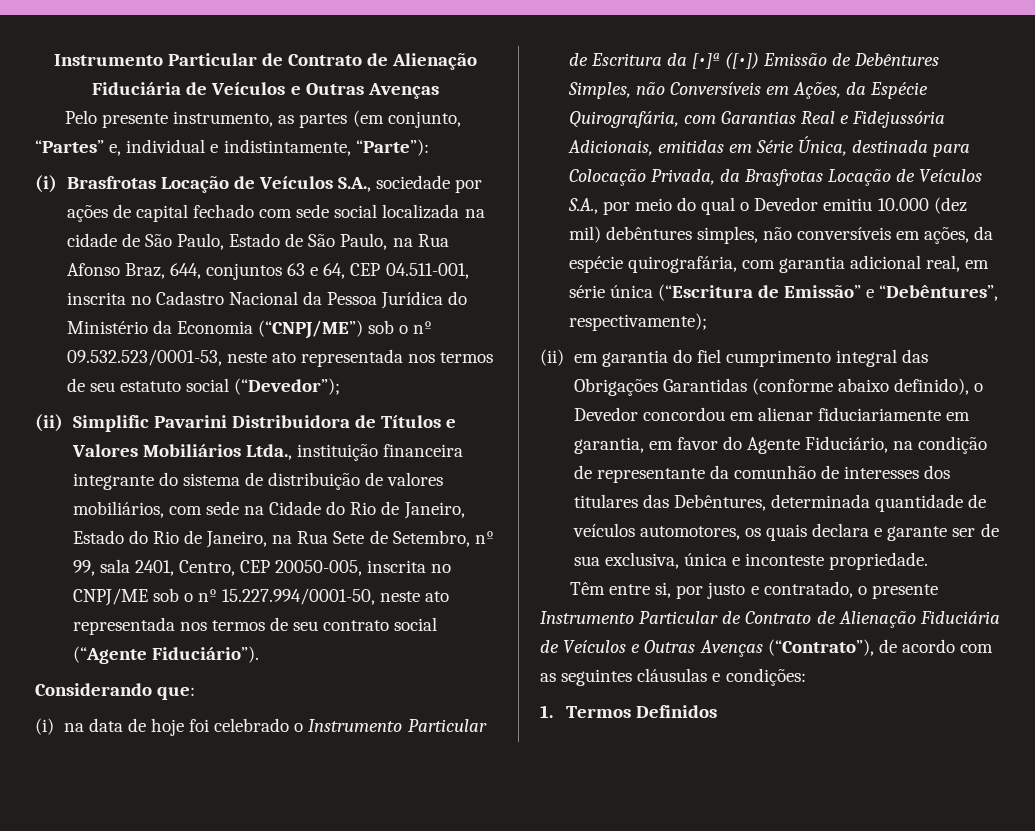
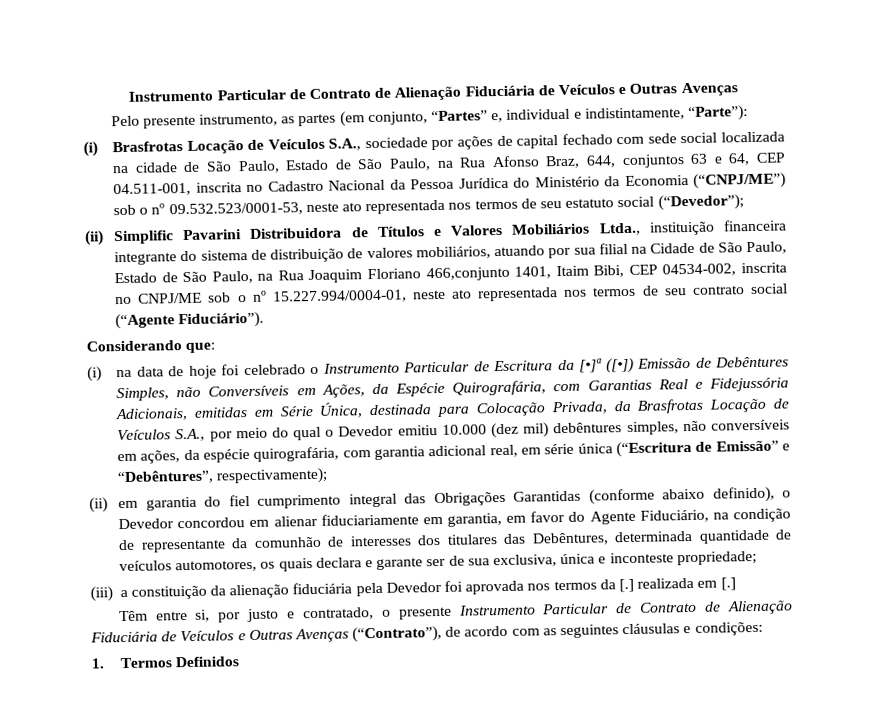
- (ii) Simplific Pavarini Distribuidora de Títulos e Valores Mobiliários Ltda., instituição financeira integrante do sistema de distribuição de valores mobiliários, com sede na Cidade do Rio de Janeiro, Estado do Rio de Janeiro, na Rua Sete de Setembro, nº 99, sala 2401, Centro, CEP 20050-005, inscrita no CNPJ/ME sob o nº 15.227.994/0001-50, neste ato representada nos termos de seu contrato social (“Agente Fiduciário”).
+ (ii) Simplific Pavarini Distribuidora de Títulos e Valores Mobiliários Ltda., instituição financeira integrante do sistema de distribuição de valores mobiliários, atuando por sua filial na Cidade de São Paulo, Estado de São Paulo, na Rua Joaquim Floriano 466,conjunto 1401, Itaim Bibi, CEP 04534-002, inscrita no CNPJ/ME sob o nº 15.227.994/0004-01, neste ato representada nos termos de seu contrato social (“Agente Fiduciário”).
- (ii) em garantia do fiel cumprimento integral das Obrigações Garantidas (conforme abaixo definido), o Devedor concordou em alienar fiduciariamente em garantia, em favor do Agente Fiduciário, na condição de representante da comunhão de interesses dos titulares das Debêntures, determinada quantidade de veículos automotores, os quais declara e garante ser de sua exclusiva, única e inconteste propriedade.
+ (ii) em garantia do fiel cumprimento integral das Obrigações Garantidas (conforme abaixo definido), o Devedor concordou em alienar fiduciariamente em garantia, em favor do Agente Fiduciário, na condição de representante da comunhão de interesses dos titulares das Debêntures, determinada quantidade de veículos automotores, os quais declara e garante ser de sua exclusiva, única e inconteste propriedade;
+ (iii) a constituição da alienação fiduciária pela Devedor foi aprovada nos termos da [.] realizada em [.]

